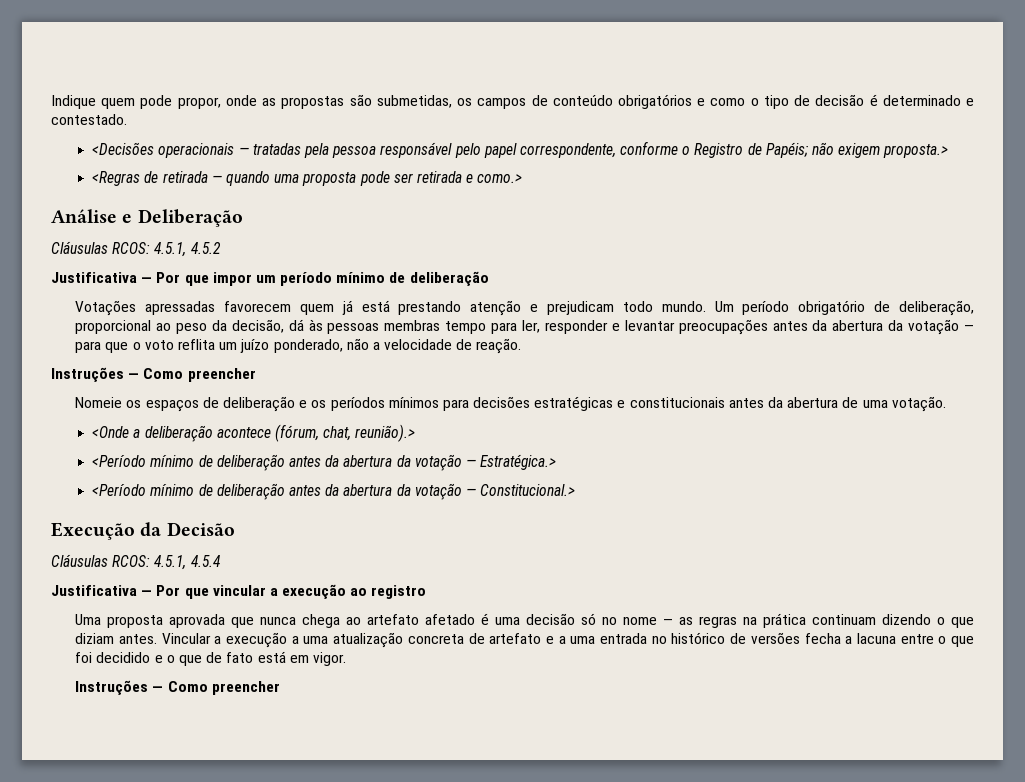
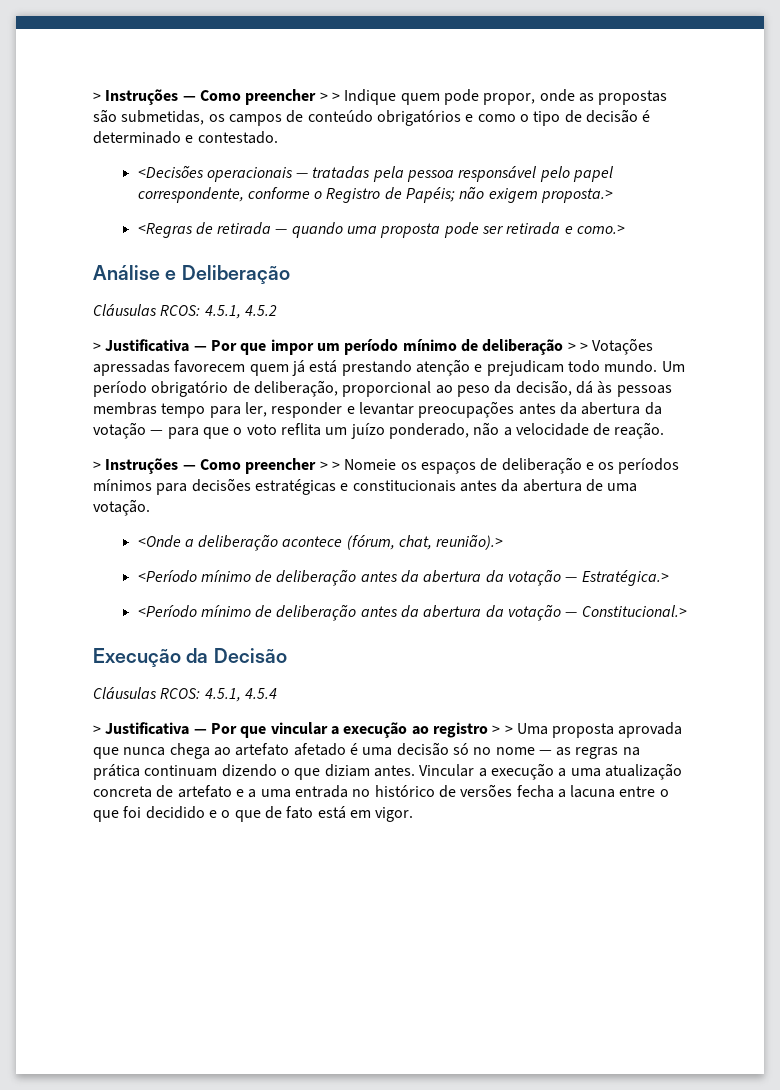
- Indique quem pode propor, onde as propostas são submetidas, os campos de conteúdo obrigatórios e como o tipo de decisão é determinado e contestado.
+ > Instruções — Como preencher > > Indique quem pode propor, onde as propostas são submetidas, os campos de conteúdo obrigatórios e como o tipo de decisão é determinado e contestado.
- Justificativa — Por que impor um período mínimo de deliberação
- Votações apressadas favorecem quem já está prestando atenção e prejudicam todo mundo.
+ > Justificativa — Por que impor um período mínimo de deliberação > > Votações apressadas favorecem quem já está prestando atenção e prejudicam todo mundo.
  Um período obrigatório de deliberação, proporcional ao peso da decisão, dá às pessoas membras tempo para ler, responder e levantar preocupações antes da abertura da votação — para que o voto reflita um juízo ponderado, não a velocidade de reação.
- Instruções — Como preencher
- Nomeie os espaços de deliberação e os períodos mínimos para decisões estratégicas e constitucionais antes da abertura de uma votação.
+ > Instruções — Como preencher > > Nomeie os espaços de deliberação e os períodos mínimos para decisões estratégicas e constitucionais antes da abertura de uma votação.
- Justificativa — Por que vincular a execução ao registro
- Uma proposta aprovada que nunca chega ao artefato afetado é uma decisão só no nome — as regras na prática continuam dizendo o que diziam antes.
+ > Justificativa — Por que vincular a execução ao registro > > Uma proposta aprovada que nunca chega ao artefato afetado é uma decisão só no nome — as regras na prática continuam dizendo o que diziam antes.
  Vincular a execução a uma atualização concreta de artefato e a uma entrada no histórico de versões fecha a lacuna entre o que foi decidido e o que de fato está em vigor.
- Instruções — Como preencher

